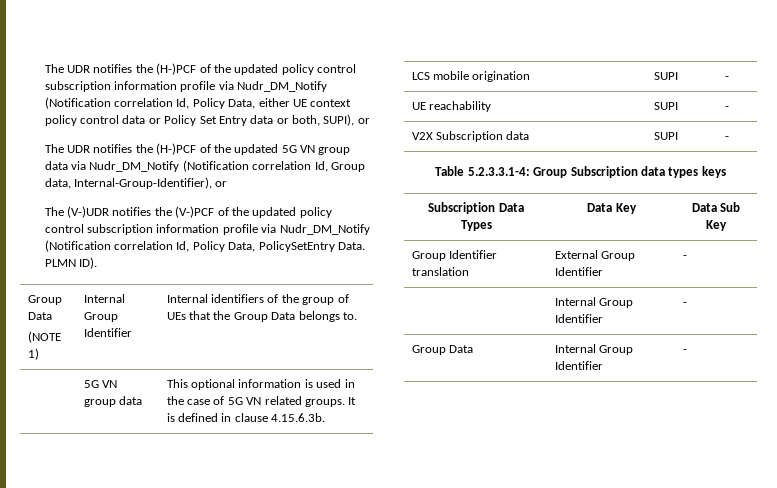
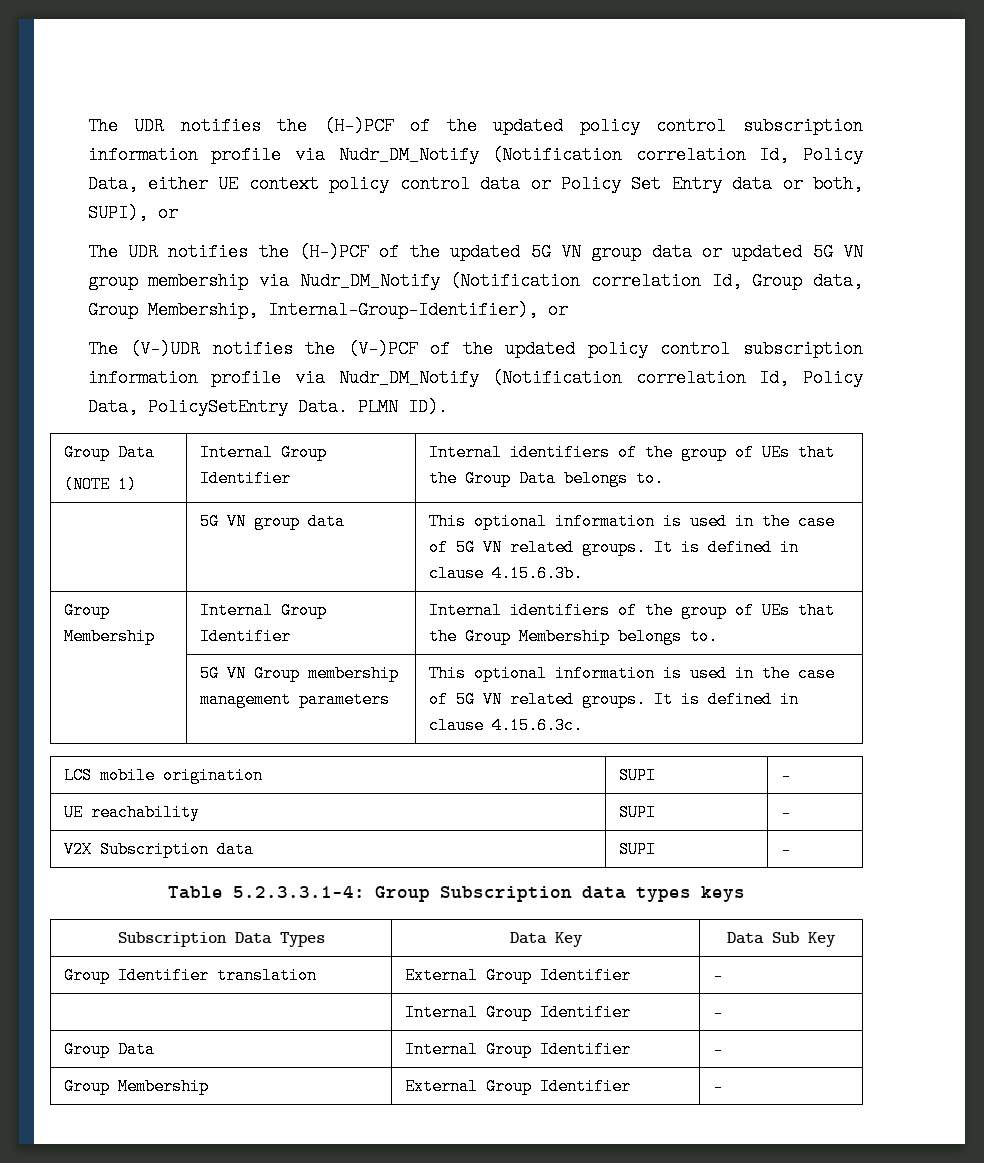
- The UDR notifies the (H-)PCF of the updated 5G VN group data via Nudr_DM_Notify (Notification correlation Id, Group data, Internal-Group-Identifier), or
+ The UDR notifies the (H-)PCF of the updated 5G VN group data or updated 5G VN group membership via Nudr_DM_Notify (Notification correlation Id, Group data, Group Membership, Internal-Group-Identifier), or
+ Group Membership | Internal Group Identifier | Internal identifiers of the group of UEs that the Group Membership belongs to.
+ | 5G VN Group membership management parameters | This optional information is used in the case of 5G VN related groups. It is defined in clause 4.15.6.3c.
+ Group Membership | External Group Identifier | -

